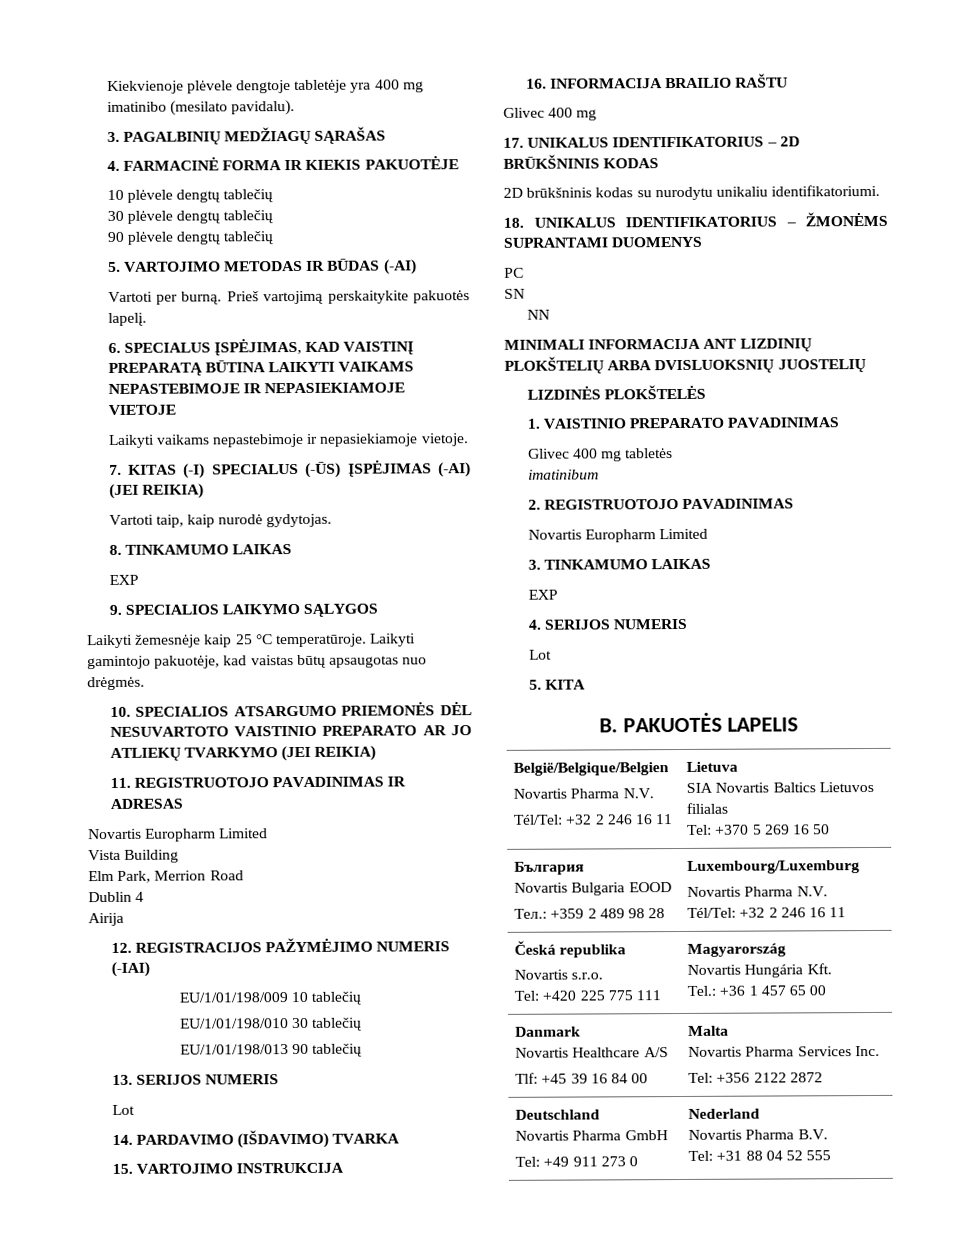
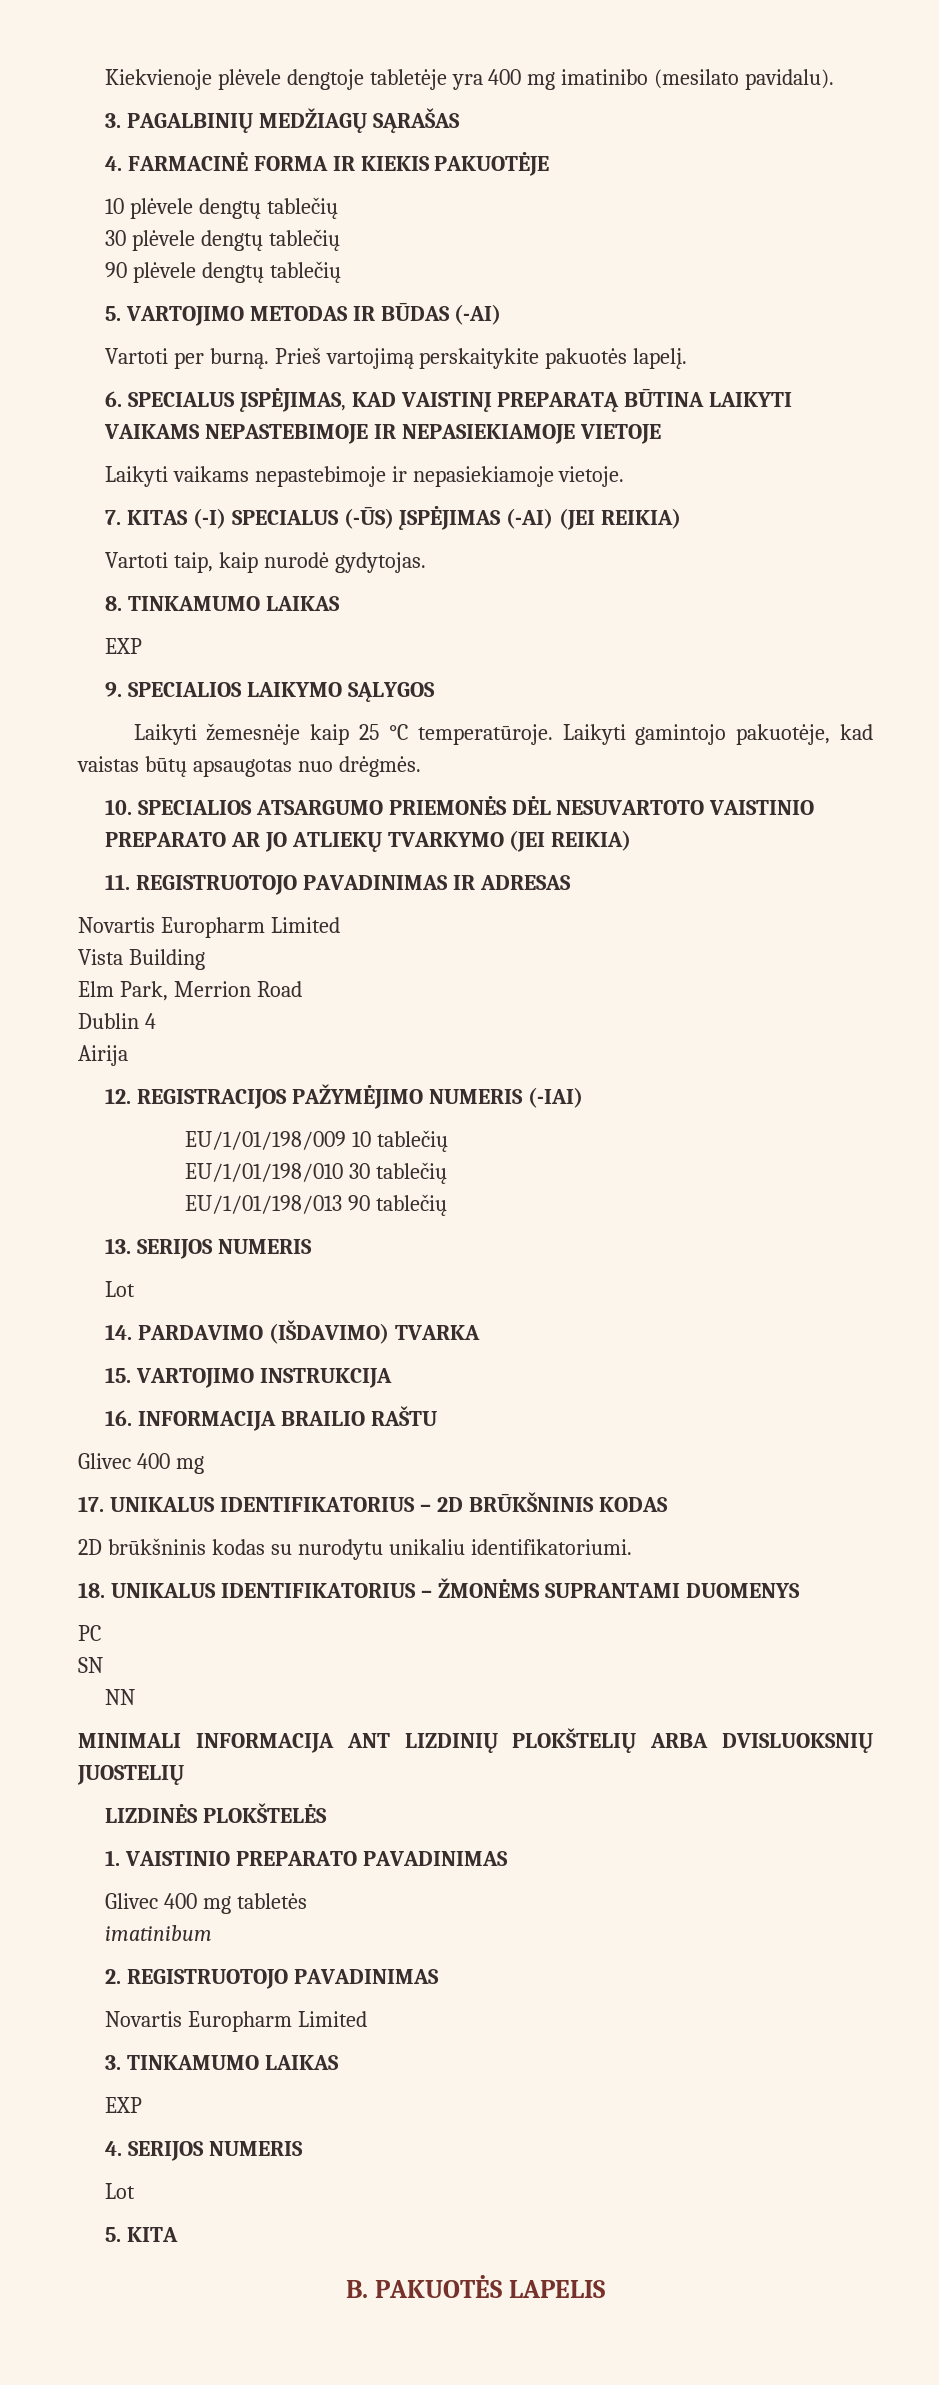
- België/Belgique/Belgien
- Novartis Pharma N.V.
- Tél/Tel: +32 2 246 16 11 | Lietuva
- SIA Novartis Baltics Lietuvos filialas
- Tel: +370 5 269 16 50
- България
- Novartis Bulgaria EOOD
- Тел.: +359 2 489 98 28 | Luxembourg/Luxemburg
- Novartis Pharma N.V.
- Tél/Tel: +32 2 246 16 11
- Česká republika
- Novartis s.r.o.
- Tel: +420 225 775 111 | Magyarország
- Novartis Hungária Kft.
- Tel.: +36 1 457 65 00
- Danmark
- Novartis Healthcare A/S
- Tlf: +45 39 16 84 00 | Malta
- Novartis Pharma Services Inc.
- Tel: +356 2122 2872
- Deutschland
- Novartis Pharma GmbH
- Tel: +49 911 273 0 | Nederland
- Novartis Pharma B.V.
- Tel: +31 88 04 52 555

